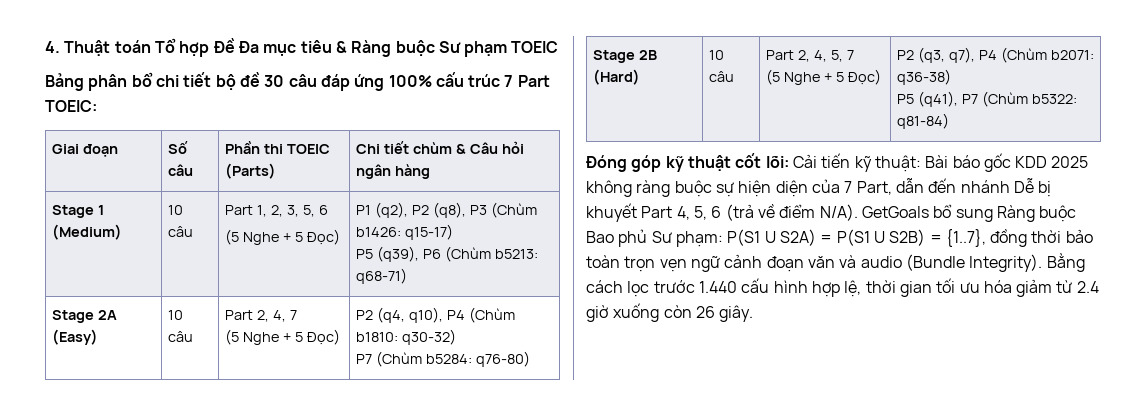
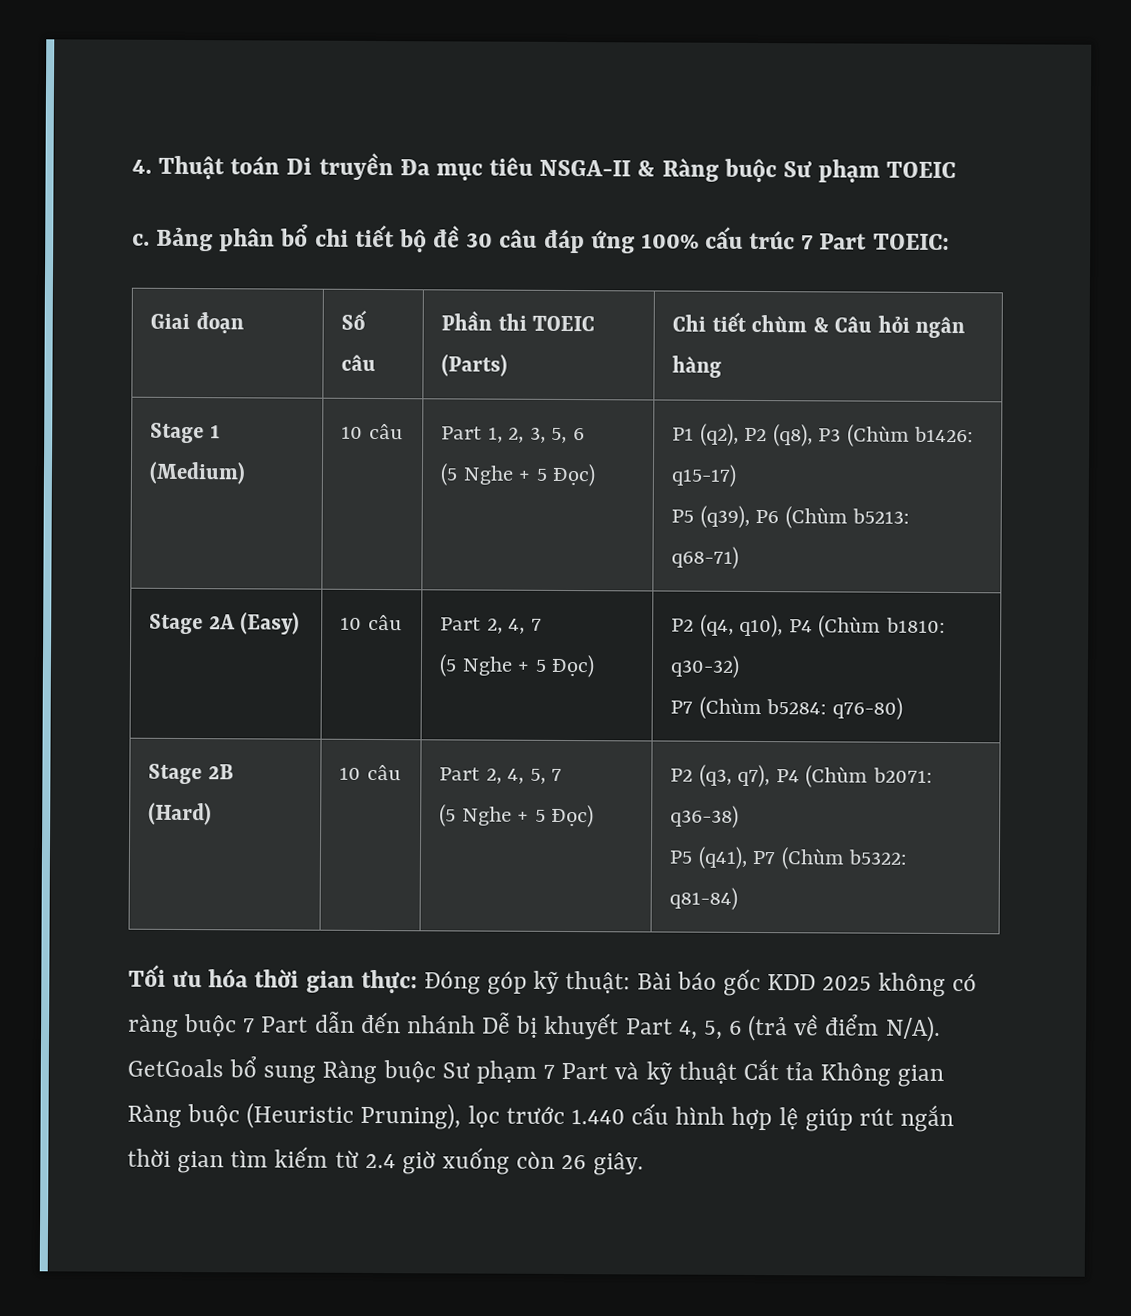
- 4. Thuật toán Tổ hợp Đề Đa mục tiêu & Ràng buộc Sư phạm TOEIC
+ 4. Thuật toán Di truyền Đa mục tiêu NSGA-II & Ràng buộc Sư phạm TOEIC
+ c.
- Đóng góp kỹ thuật cốt lõi: Cải tiến kỹ thuật: Bài báo gốc KDD 2025 không ràng buộc sự hiện diện của 7 Part, dẫn đến nhánh Dễ bị khuyết Part 4, 5, 6 (trả về điểm N/A).
+ Tối ưu hóa thời gian thực: Đóng góp kỹ thuật: Bài báo gốc KDD 2025 không có ràng buộc 7 Part dẫn đến nhánh Dễ bị khuyết Part 4, 5, 6 (trả về điểm N/A).
- GetGoals bổ sung Ràng buộc Bao phủ Sư phạm: P(S1 U S2A) = P(S1 U S2B) = {1..7}, đồng thời bảo toàn trọn vẹn ngữ cảnh đoạn văn và audio (Bundle Integrity). Bằng cách lọc trước 1.440 cấu hình hợp lệ, thời gian tối ưu hóa giảm từ 2.4 giờ xuống còn 26 giây.
+ GetGoals bổ sung Ràng buộc Sư phạm 7 Part và kỹ thuật Cắt tỉa Không gian Ràng buộc (Heuristic Pruning), lọc trước 1.440 cấu hình hợp lệ giúp rút ngắn thời gian tìm kiếm từ 2.4 giờ xuống còn 26 giây.

